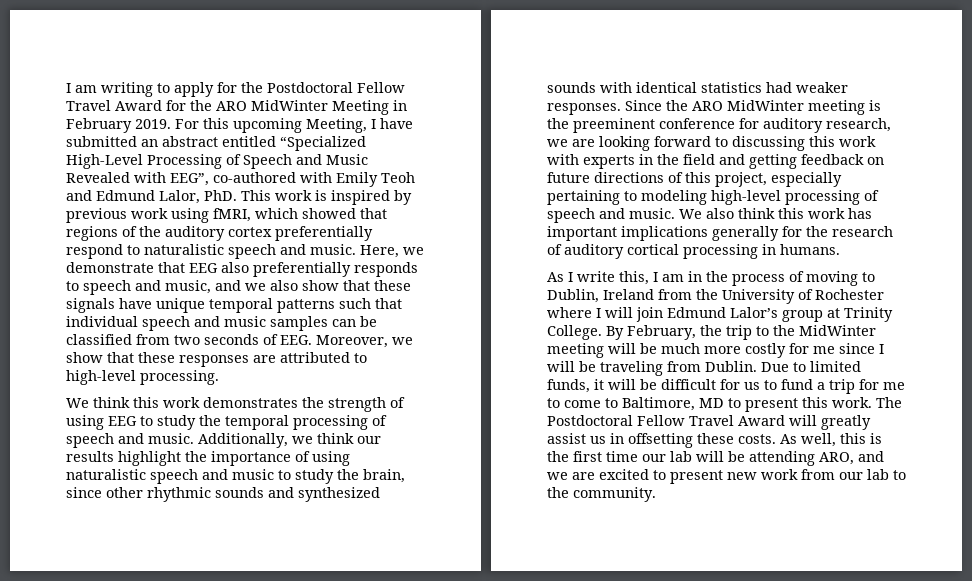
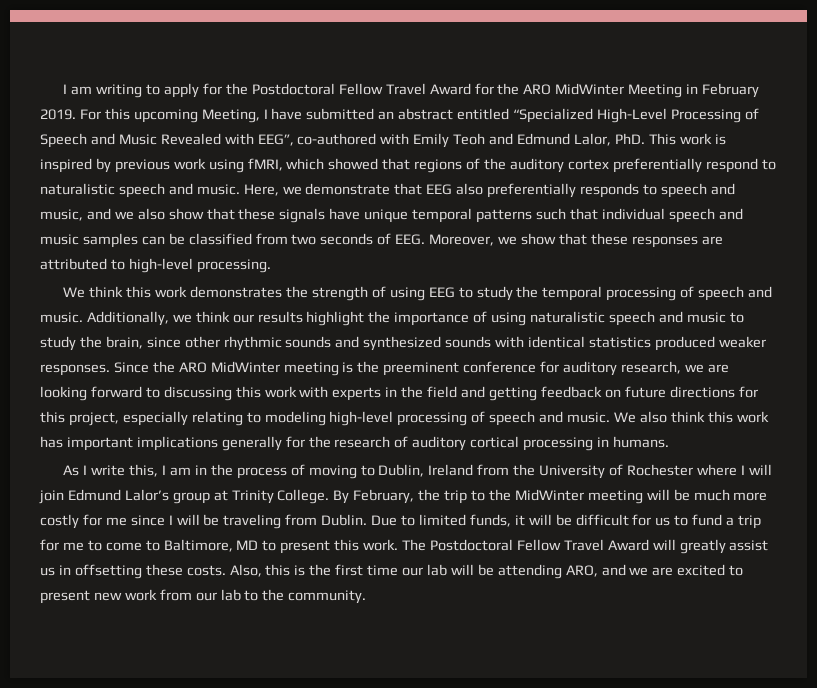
- Additionally, we think our results highlight the importance of using naturalistic speech and music to study the brain, since other rhythmic sounds and synthesized sounds with identical statistics had weaker responses.
+ Additionally, we think our results highlight the importance of using naturalistic speech and music to study the brain, since other rhythmic sounds and synthesized sounds with identical statistics produced weaker responses.
- Since the ARO MidWinter meeting is the preeminent conference for auditory research, we are looking forward to discussing this work with experts in the field and getting feedback on future directions of this project, especially pertaining to modeling high-level processing of speech and music.
+ Since the ARO MidWinter meeting is the preeminent conference for auditory research, we are looking forward to discussing this work with experts in the field and getting feedback on future directions for this project, especially relating to modeling high-level processing of speech and music.
- As well, this is the first time our lab will be attending ARO, and we are excited to present new work from our lab to the community.
+ Also, this is the first time our lab will be attending ARO, and we are excited to present new work from our lab to the community.

